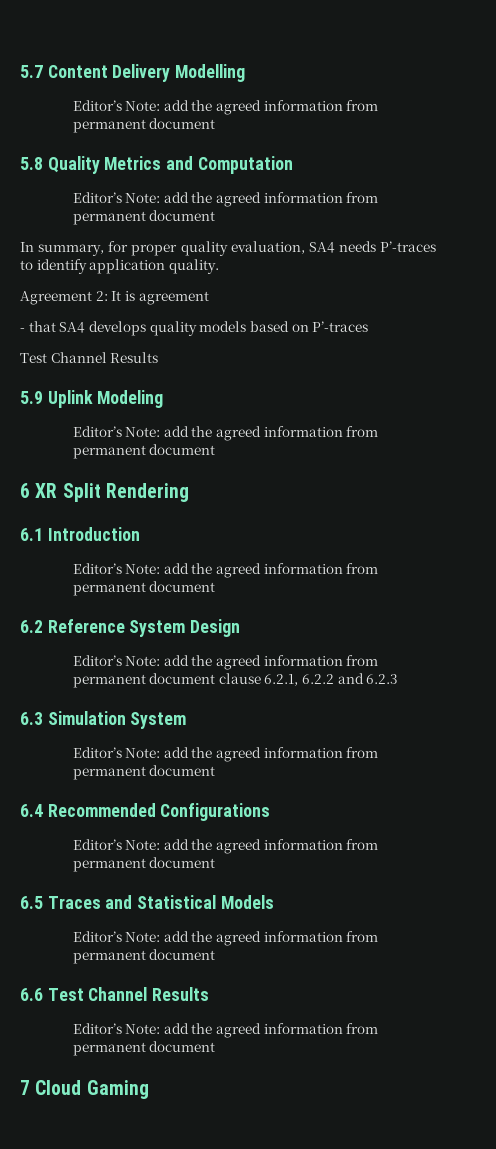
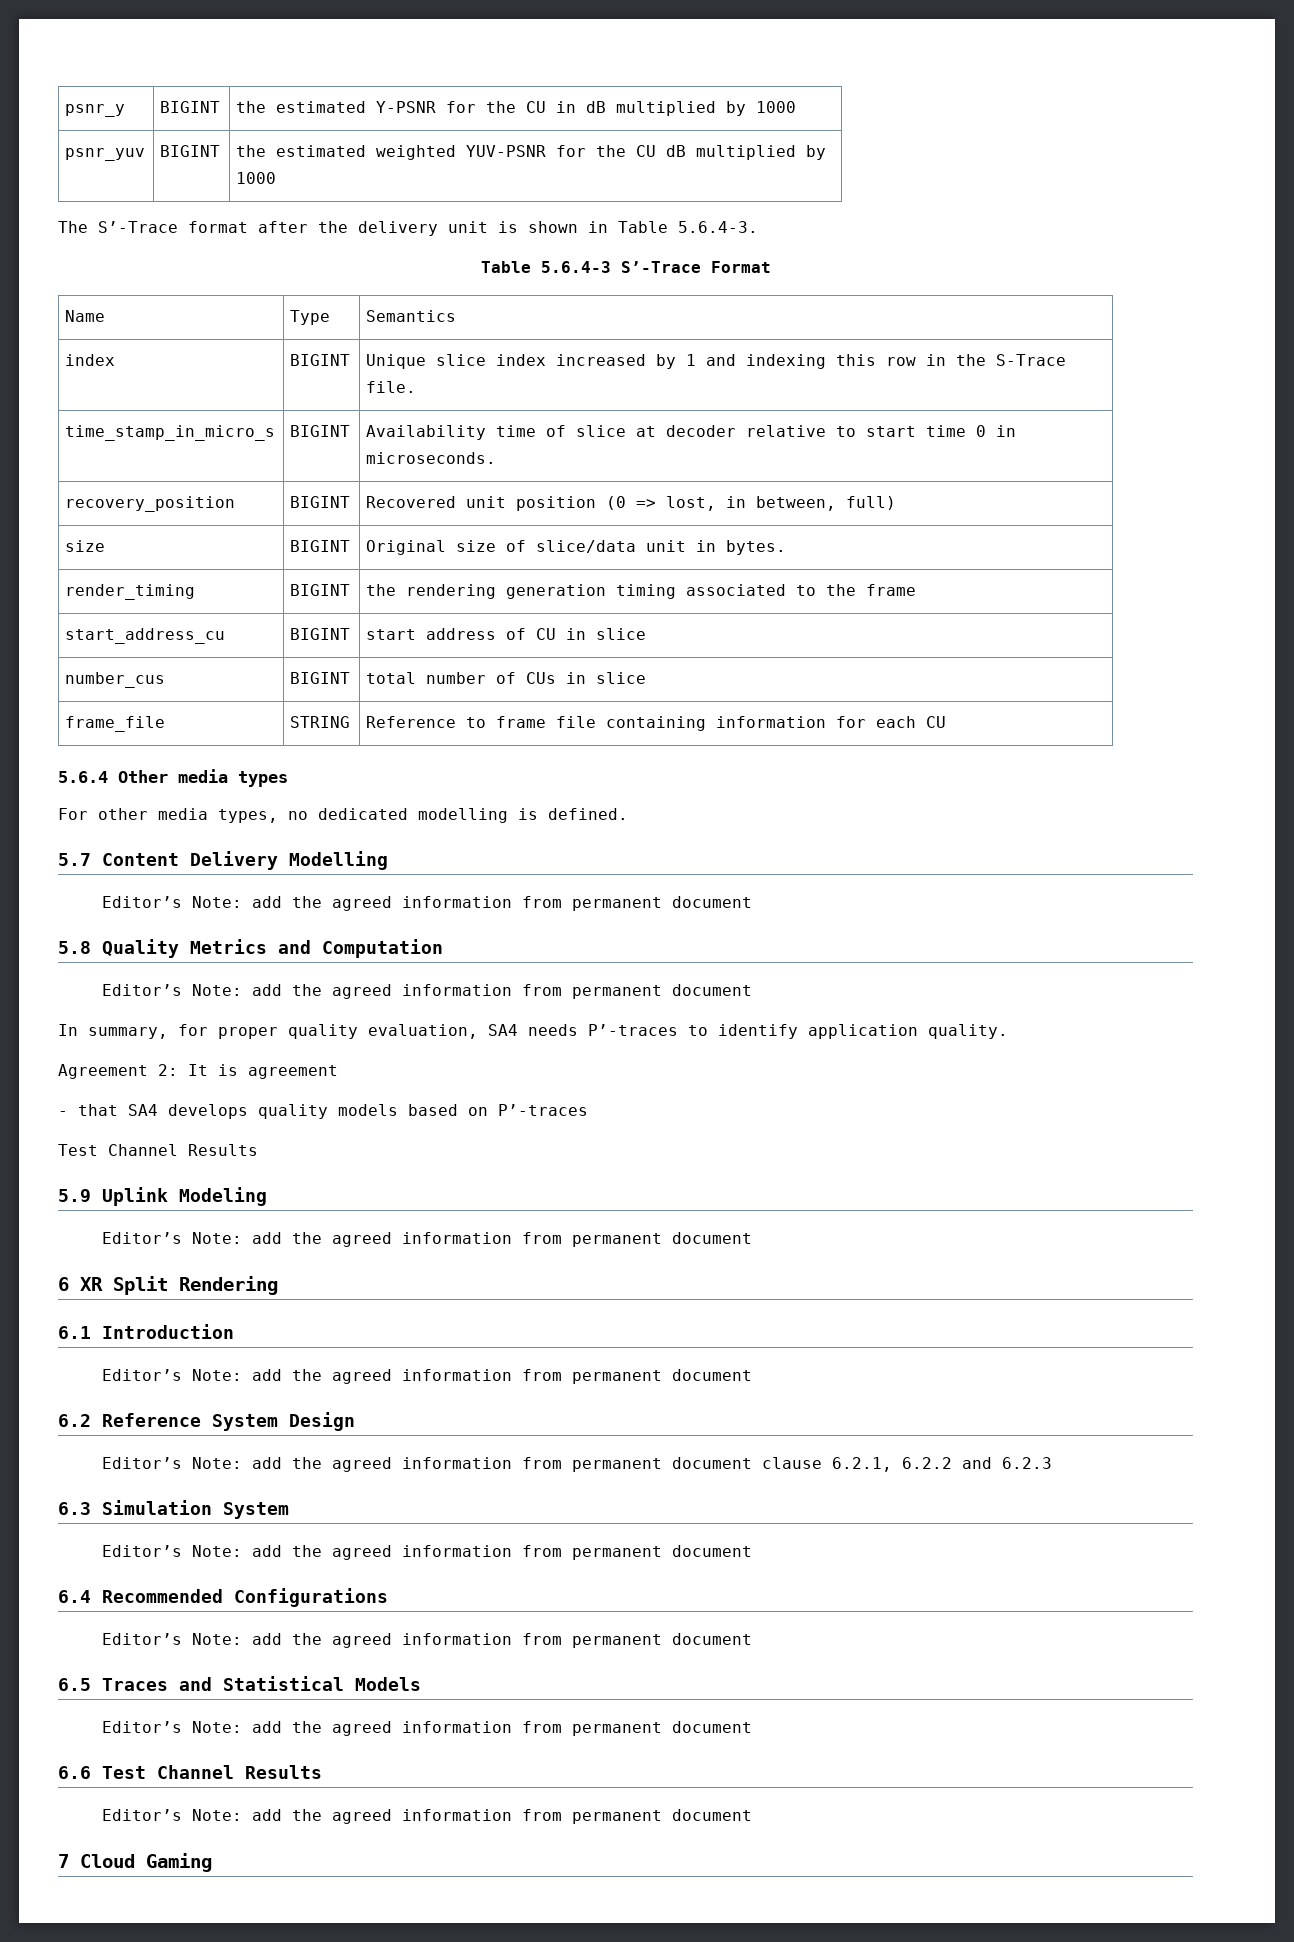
+ psnr_y | BIGINT | the estimated Y-PSNR for the CU in dB multiplied by 1000
+ psnr_yuv | BIGINT | the estimated weighted YUV-PSNR for the CU dB multiplied by 1000
+ The S’-Trace format after the delivery unit is shown in Table 5.6.4-3.
+ Table 5.6.4-3 S’-Trace Format
+ Name | Type | Semantics
+ index | BIGINT | Unique slice index increased by 1 and indexing this row in the S-Trace file.
+ time_stamp_in_micro_s | BIGINT | Availability time of slice at decoder relative to start time 0 in microseconds.
+ recovery_position | BIGINT | Recovered unit position (0 => lost, in between, full)
+ size | BIGINT | Original size of slice/data unit in bytes.
+ render_timing | BIGINT | the rendering generation timing associated to the frame
+ start_address_cu | BIGINT | start address of CU in slice
+ number_cus | BIGINT | total number of CUs in slice
+ frame_file | STRING | Reference to frame file containing information for each CU
+ 5.6.4 Other media types
+ For other media types, no dedicated modelling is defined.

